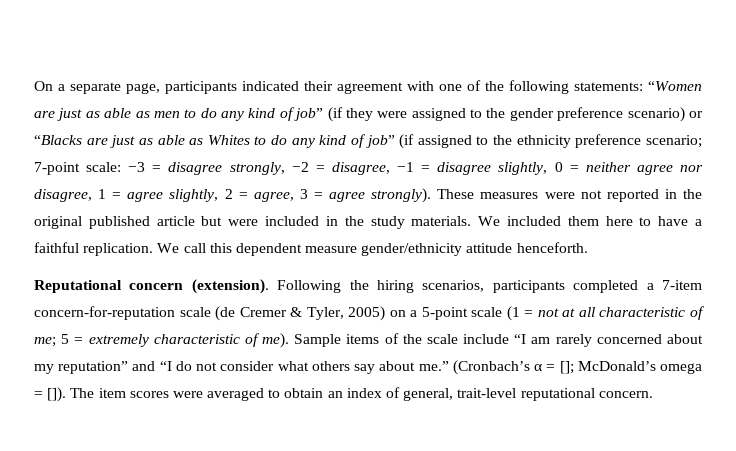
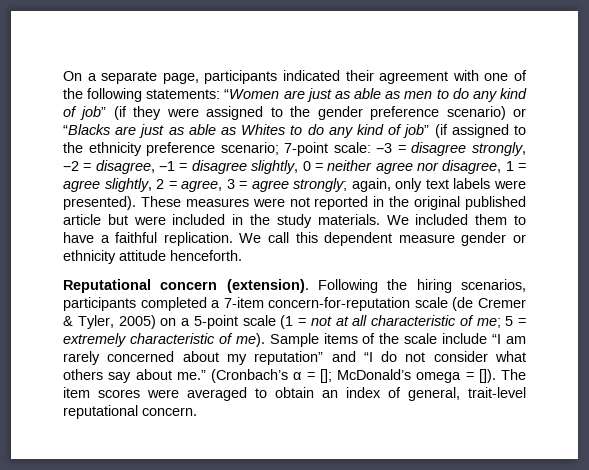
- −3 = disagree strongly, −2 = disagree, −1 = disagree slightly, 0 = neither agree nor disagree, 1 = agree slightly, 2 = agree, 3 = agree strongly).
+ −3 = disagree strongly, −2 = disagree, −1 = disagree slightly, 0 = neither agree nor disagree, 1 = agree slightly, 2 = agree, 3 = agree strongly; again, only text labels were presented).
- We included them here to have a faithful replication.
+ We included them to have a faithful replication.
- We call this dependent measure gender/ethnicity attitude henceforth.
+ We call this dependent measure gender or ethnicity attitude henceforth.

